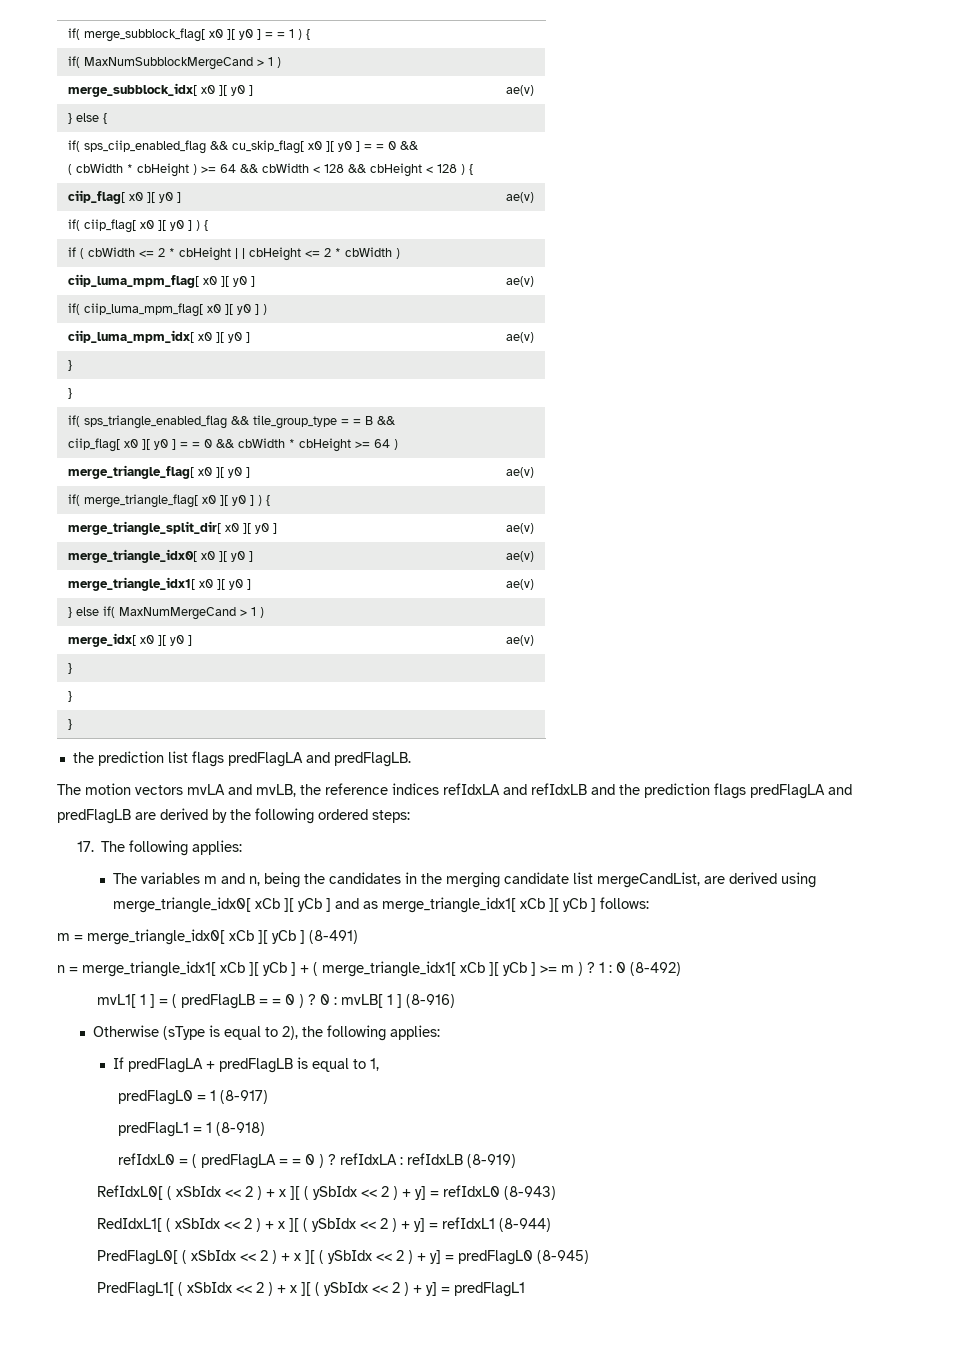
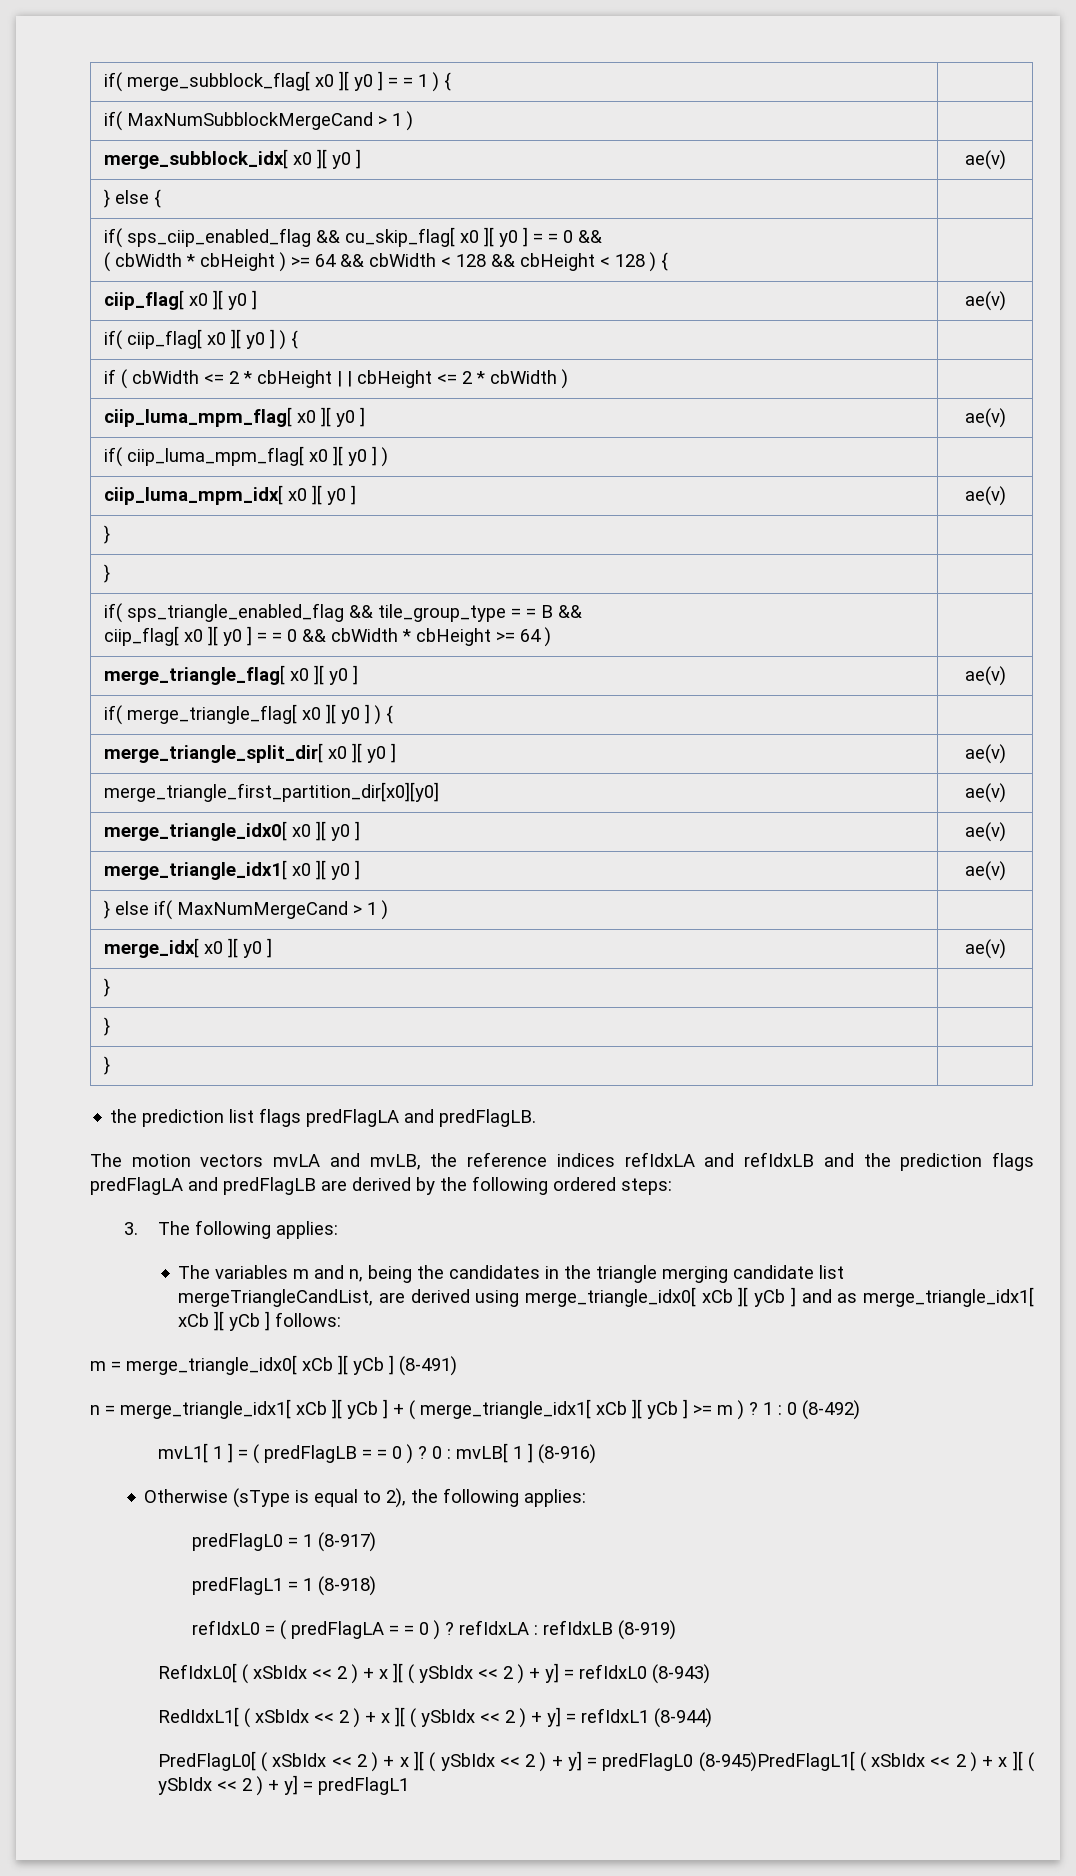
+ merge_triangle_first_partition_dir[x0][y0] | ae(v)
- 17. The following applies:
+ 3. The following applies:
- The variables m and n, being the candidates in the merging candidate list mergeCandList, are derived using merge_triangle_idx0[ xCb ][ yCb ] and as merge_triangle_idx1[ xCb ][ yCb ] follows:
+ The variables m and n, being the candidates in the triangle merging candidate list mergeTriangleCandList, are derived using merge_triangle_idx0[ xCb ][ yCb ] and as merge_triangle_idx1[ xCb ][ yCb ] follows:
- If predFlagLA + predFlagLB is equal to 1,
- PredFlagL0[ ( xSbIdx << 2 ) + x ][ ( ySbIdx << 2 ) + y] = predFlagL0 (8-945)
- PredFlagL1[ ( xSbIdx << 2 ) + x ][ ( ySbIdx << 2 ) + y] = predFlagL1
+ PredFlagL0[ ( xSbIdx << 2 ) + x ][ ( ySbIdx << 2 ) + y] = predFlagL0 (8-945)PredFlagL1[ ( xSbIdx << 2 ) + x ][ ( ySbIdx << 2 ) + y] = predFlagL1

